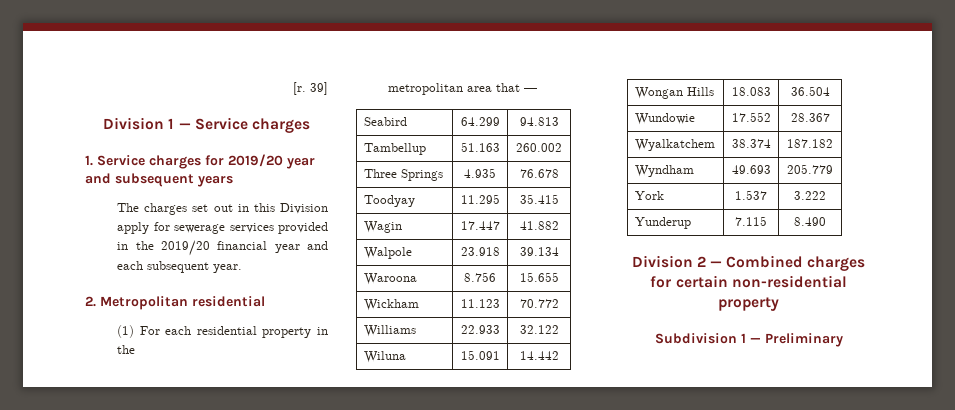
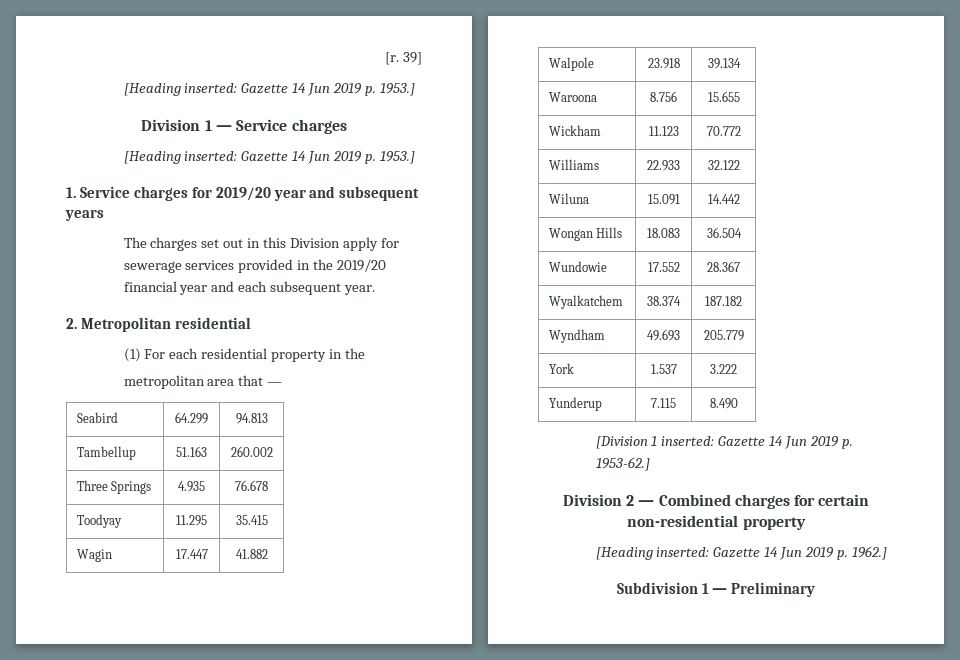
  39]
+ [Heading inserted: Gazette 14 Jun 2019 p. 1953.]
  Division 1 — Service charges
+ [Heading inserted: Gazette 14 Jun 2019 p. 1953.]
+ [Division 1 inserted: Gazette 14 Jun 2019 p. 1953-62.]
+ [Heading inserted: Gazette 14 Jun 2019 p. 1962.]

